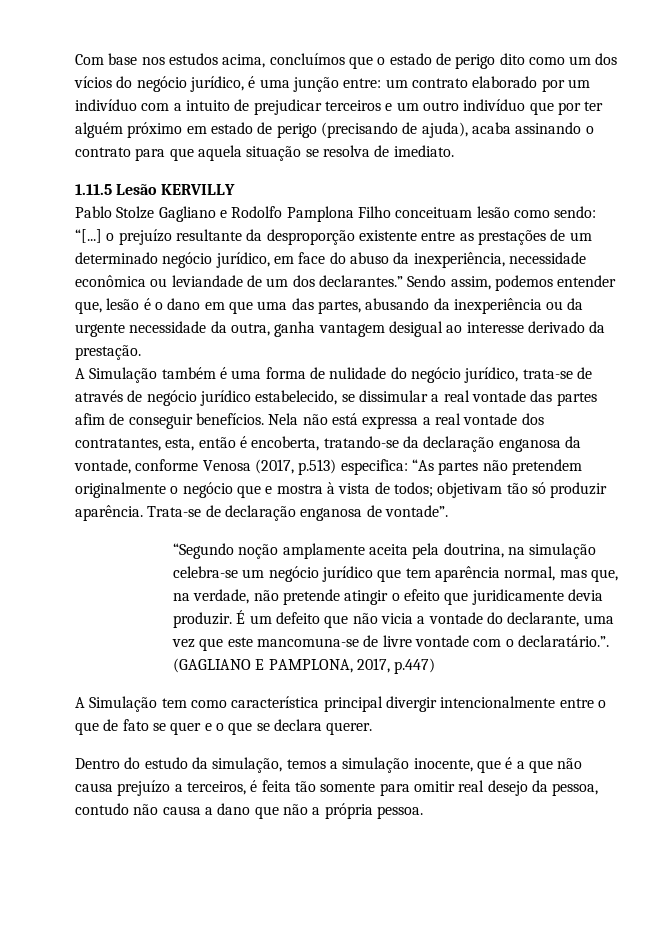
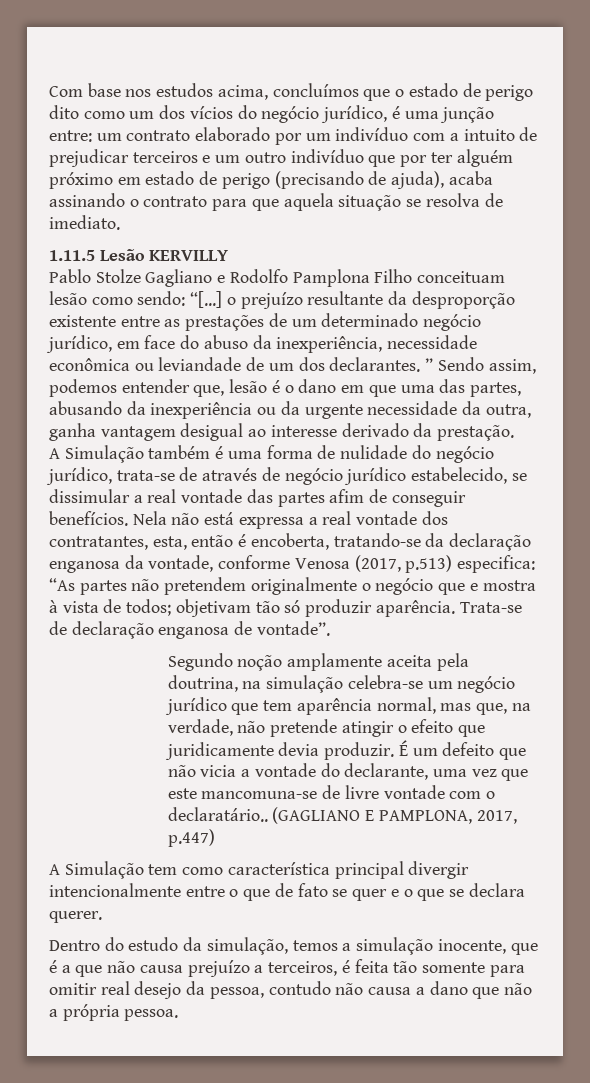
- “[...] o prejuízo resultante da desproporção existente entre as prestações de um determinado negócio jurídico, em face do abuso da inexperiência, necessidade econômica ou leviandade de um dos declarantes.” Sendo assim, podemos entender que, lesão é o dano em que uma das partes, abusando da inexperiência ou da urgente necessidade da outra, ganha vantagem desigual ao interesse derivado da prestação.
+ “[...] o prejuízo resultante da desproporção existente entre as prestações de um determinado negócio jurídico, em face do abuso da inexperiência, necessidade econômica ou leviandade de um dos declarantes. ” Sendo assim, podemos entender que, lesão é o dano em que uma das partes, abusando da inexperiência ou da urgente necessidade da outra, ganha vantagem desigual ao interesse derivado da prestação.
- “Segundo noção amplamente aceita pela doutrina, na simulação celebra-se um negócio jurídico que tem aparência normal, mas que, na verdade, não pretende atingir o efeito que juridicamente devia produzir.
+ Segundo noção amplamente aceita pela doutrina, na simulação celebra-se um negócio jurídico que tem aparência normal, mas que, na verdade, não pretende atingir o efeito que juridicamente devia produzir.
- É um defeito que não vicia a vontade do declarante, uma vez que este mancomuna-se de livre vontade com o declaratário.”. (GAGLIANO E PAMPLONA, 2017, p.447)
+ É um defeito que não vicia a vontade do declarante, uma vez que este mancomuna-se de livre vontade com o declaratário.. (GAGLIANO E PAMPLONA, 2017, p.447)

